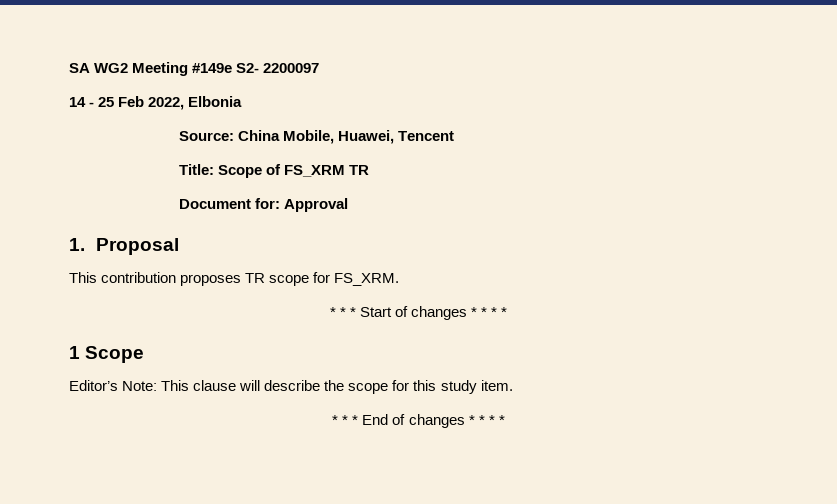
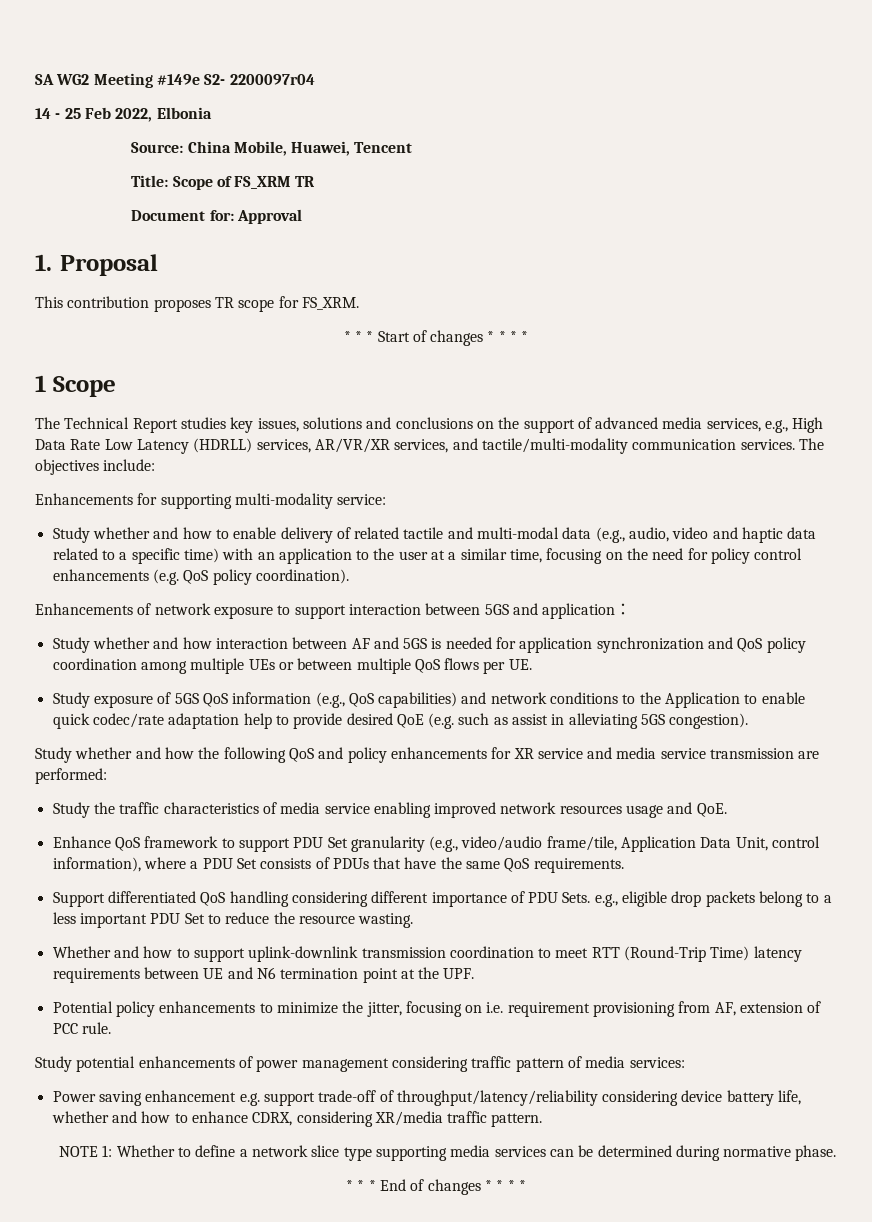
- SA WG2 Meeting #149e S2- 2200097
+ SA WG2 Meeting #149e S2- 2200097r04
- Editor’s Note: This clause will describe the scope for this study item.
+ The Technical Report studies key issues, solutions and conclusions on the support of advanced media services, e.g., High Data Rate Low Latency (HDRLL) services, AR/VR/XR services, and tactile/multi-modality communication services. The objectives include:
+ Enhancements for supporting multi-modality service:
+ Study whether and how to enable delivery of related tactile and multi-modal data (e.g., audio, video and haptic data related to a specific time) with an application to the user at a similar time, focusing on the need for policy control enhancements (e.g. QoS policy coordination).
+ Enhancements of network exposure to support interaction between 5GS and application：
+ Study whether and how interaction between AF and 5GS is needed for application synchronization and QoS policy coordination among multiple UEs or between multiple QoS flows per UE.
+ Study exposure of 5GS QoS information (e.g., QoS capabilities) and network conditions to the Application to enable quick codec/rate adaptation help to provide desired QoE (e.g. such as assist in alleviating 5GS congestion).
+ Study whether and how the following QoS and policy enhancements for XR service and media service transmission are performed:
+ Study the traffic characteristics of media service enabling improved network resources usage and QoE.
+ Enhance QoS framework to support PDU Set granularity (e.g., video/audio frame/tile, Application Data Unit, control information), where a PDU Set consists of PDUs that have the same QoS requirements.
+ Support differentiated QoS handling considering different importance of PDU Sets. e.g., eligible drop packets belong to a less important PDU Set to reduce the resource wasting.
+ Whether and how to support uplink-downlink transmission coordination to meet RTT (Round-Trip Time) latency requirements between UE and N6 termination point at the UPF.
+ Potential policy enhancements to minimize the jitter, focusing on i.e. requirement provisioning from AF, extension of PCC rule.
+ Study potential enhancements of power management considering traffic pattern of media services:
+ Power saving enhancement e.g. support trade-off of throughput/latency/reliability considering device battery life, whether and how to enhance CDRX, considering XR/media traffic pattern.
+ NOTE 1: Whether to define a network slice type supporting media services can be determined during normative phase.

